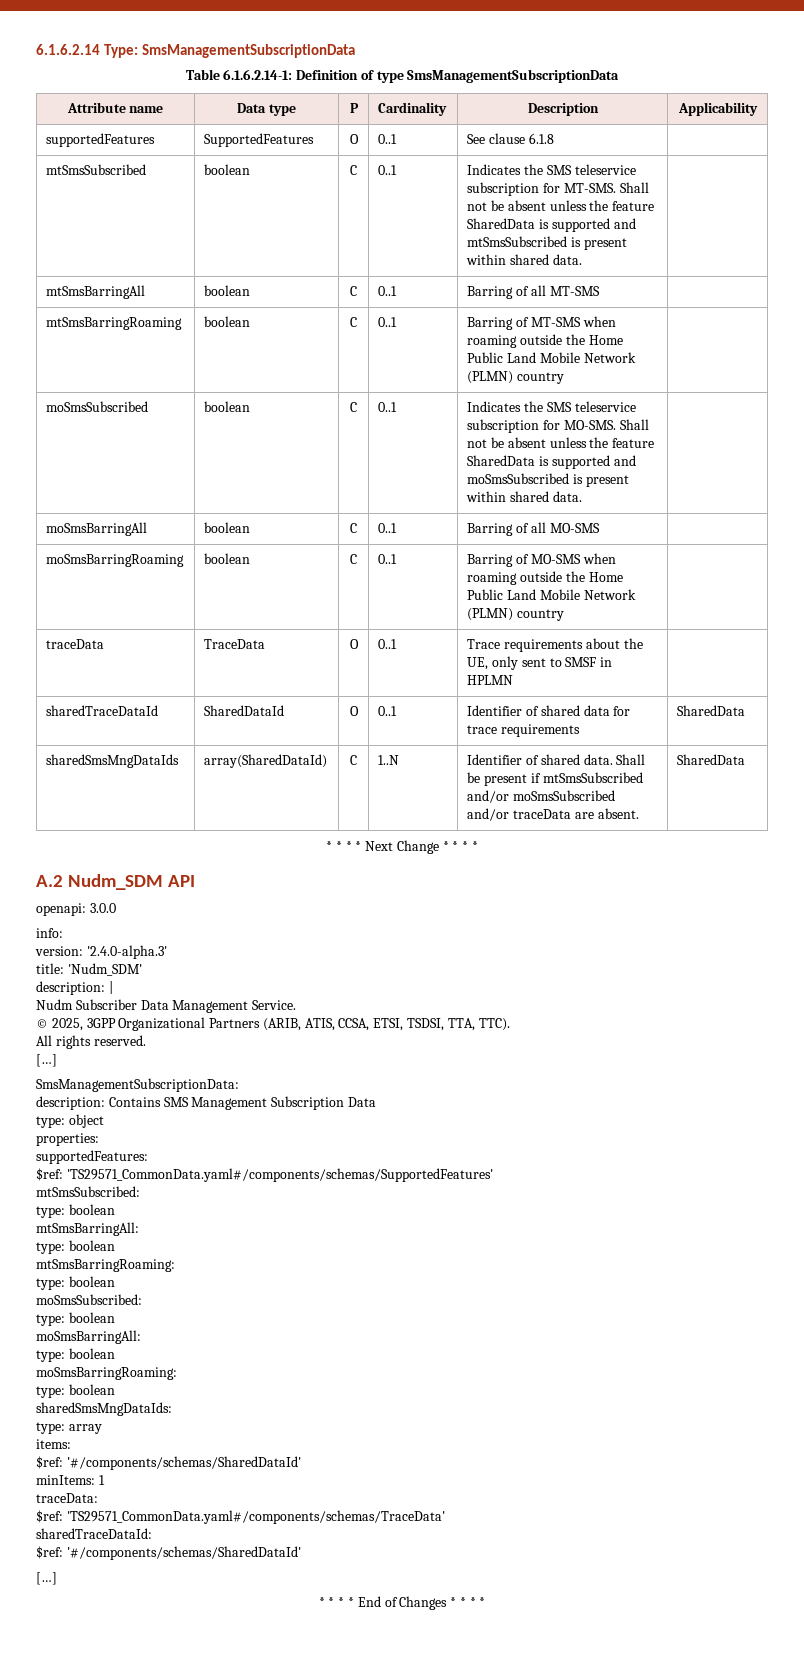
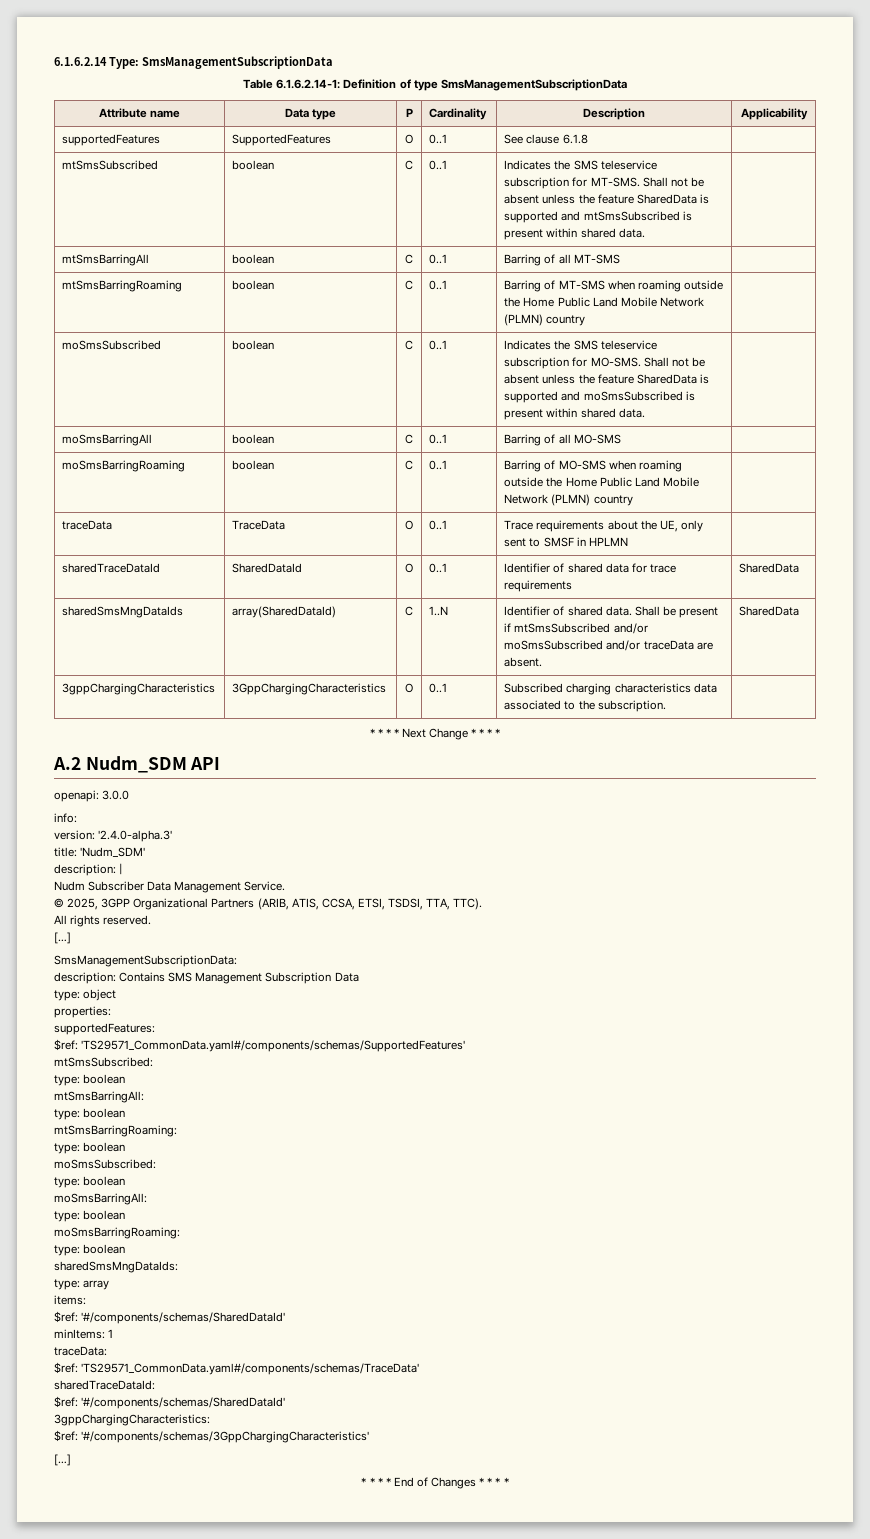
+ 3gppChargingCharacteristics | 3GppChargingCharacteristics | O | 0..1 | Subscribed charging characteristics data associated to the subscription. |
+ 3gppChargingCharacteristics:
+ $ref: '#/components/schemas/3GppChargingCharacteristics'

